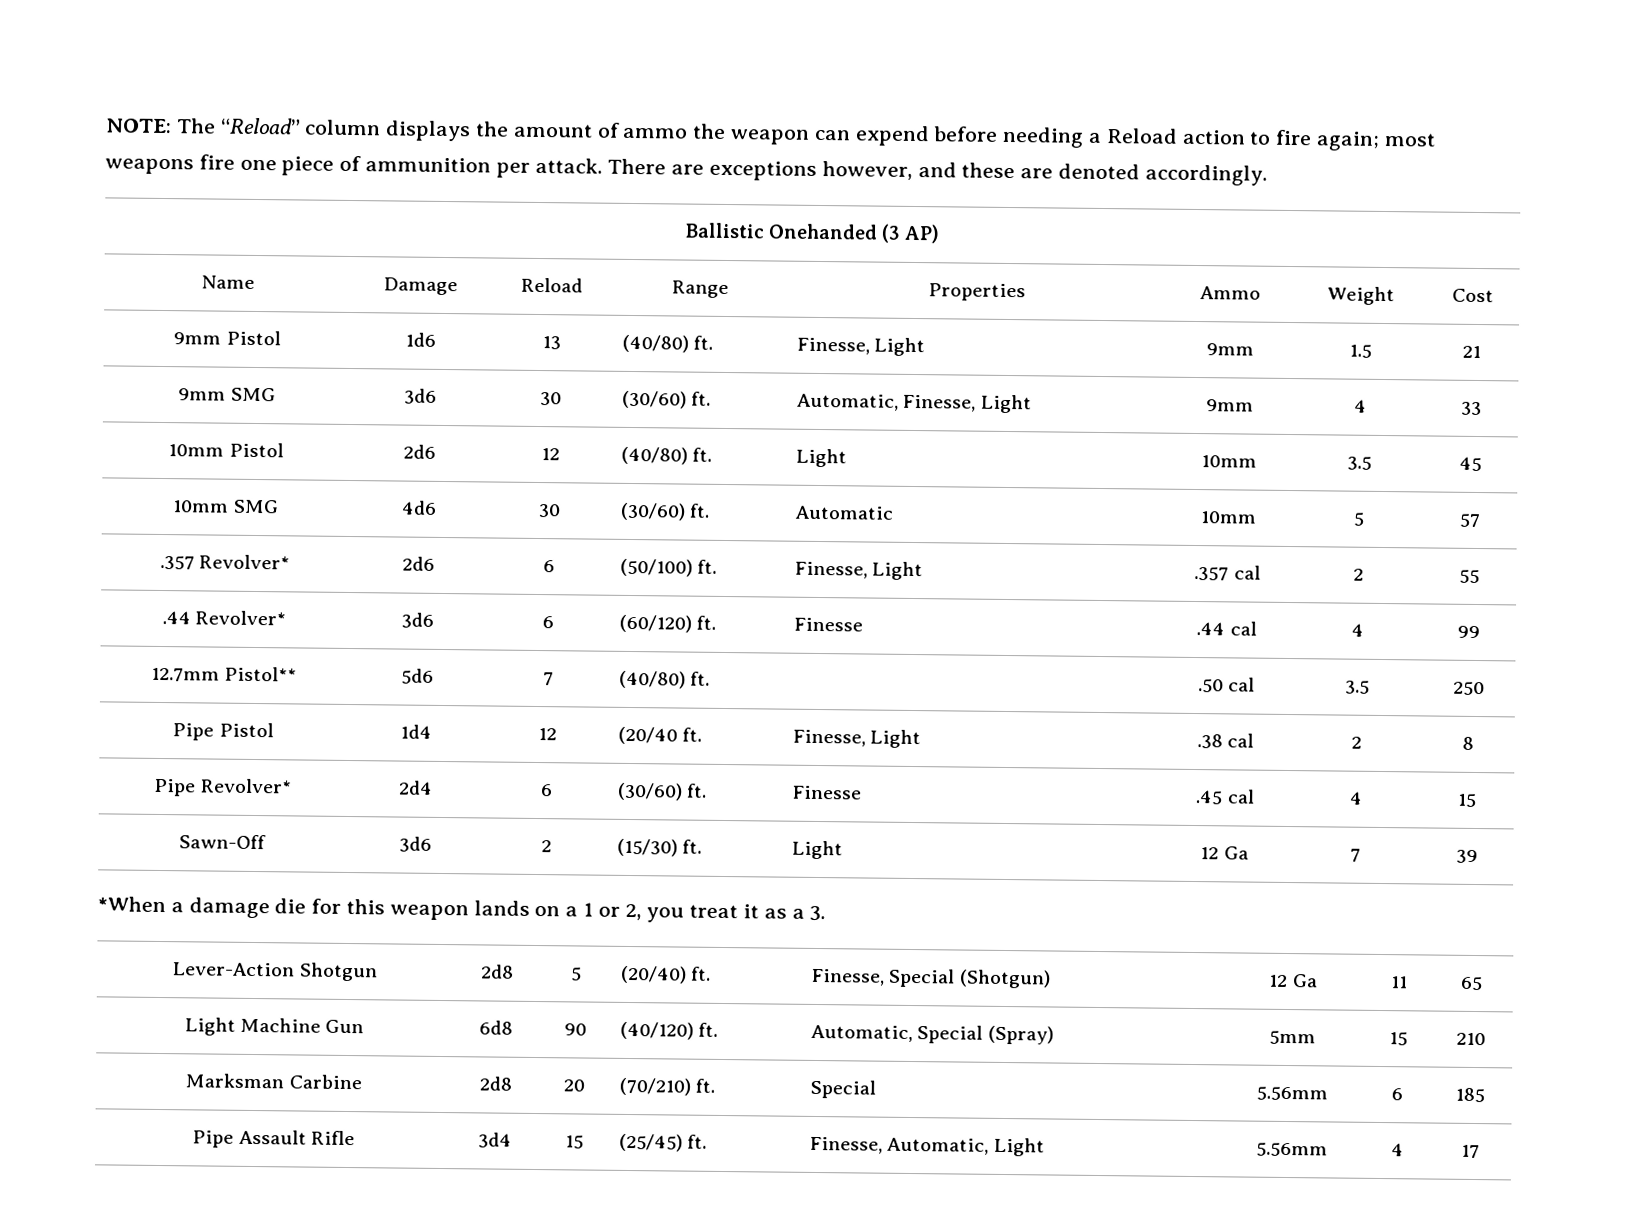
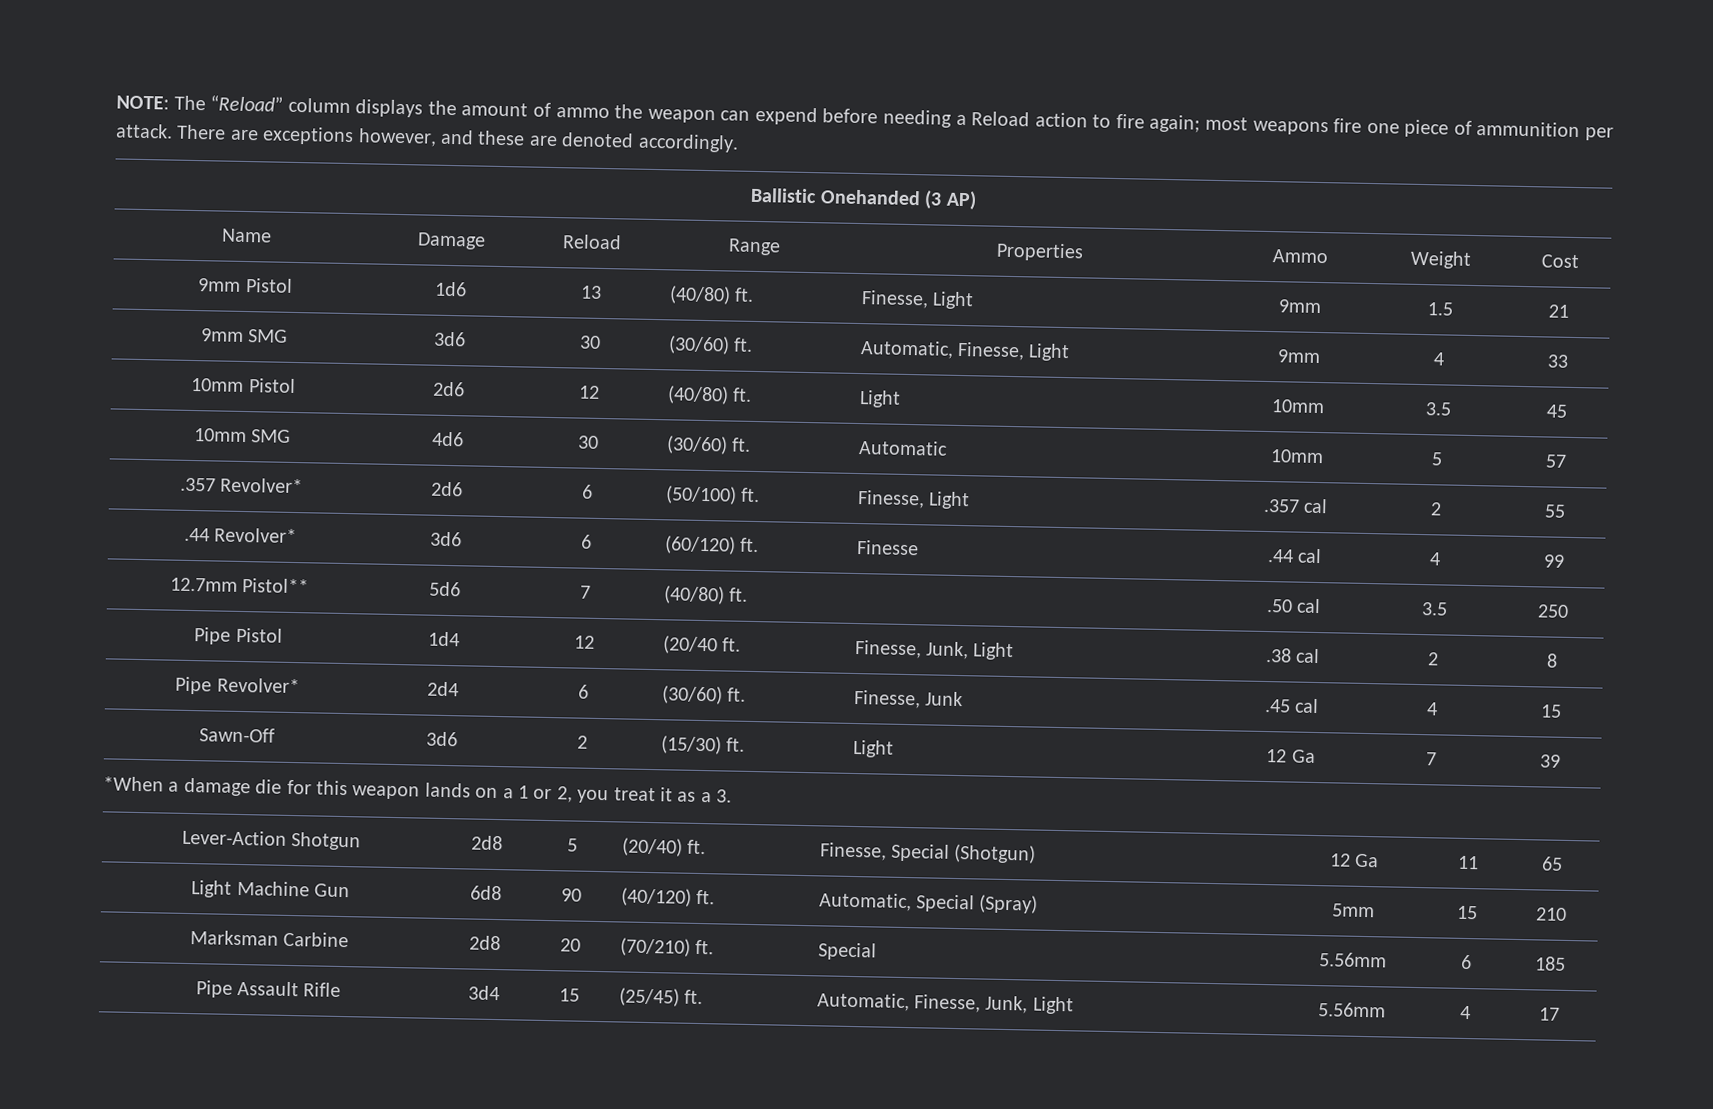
- Pipe Pistol | 1d4 | 12 | (20/40 ft. | Finesse, Light | .38 cal | 2 | 8
+ Pipe Pistol | 1d4 | 12 | (20/40 ft. | Finesse, Junk, Light | .38 cal | 2 | 8
- Pipe Revolver* | 2d4 | 6 | (30/60) ft. | Finesse | .45 cal | 4 | 15
+ Pipe Revolver* | 2d4 | 6 | (30/60) ft. | Finesse, Junk | .45 cal | 4 | 15
- Pipe Assault Rifle | 3d4 | 15 | (25/45) ft. | Finesse, Automatic, Light | 5.56mm | 4 | 17
+ Pipe Assault Rifle | 3d4 | 15 | (25/45) ft. | Automatic, Finesse, Junk, Light | 5.56mm | 4 | 17

